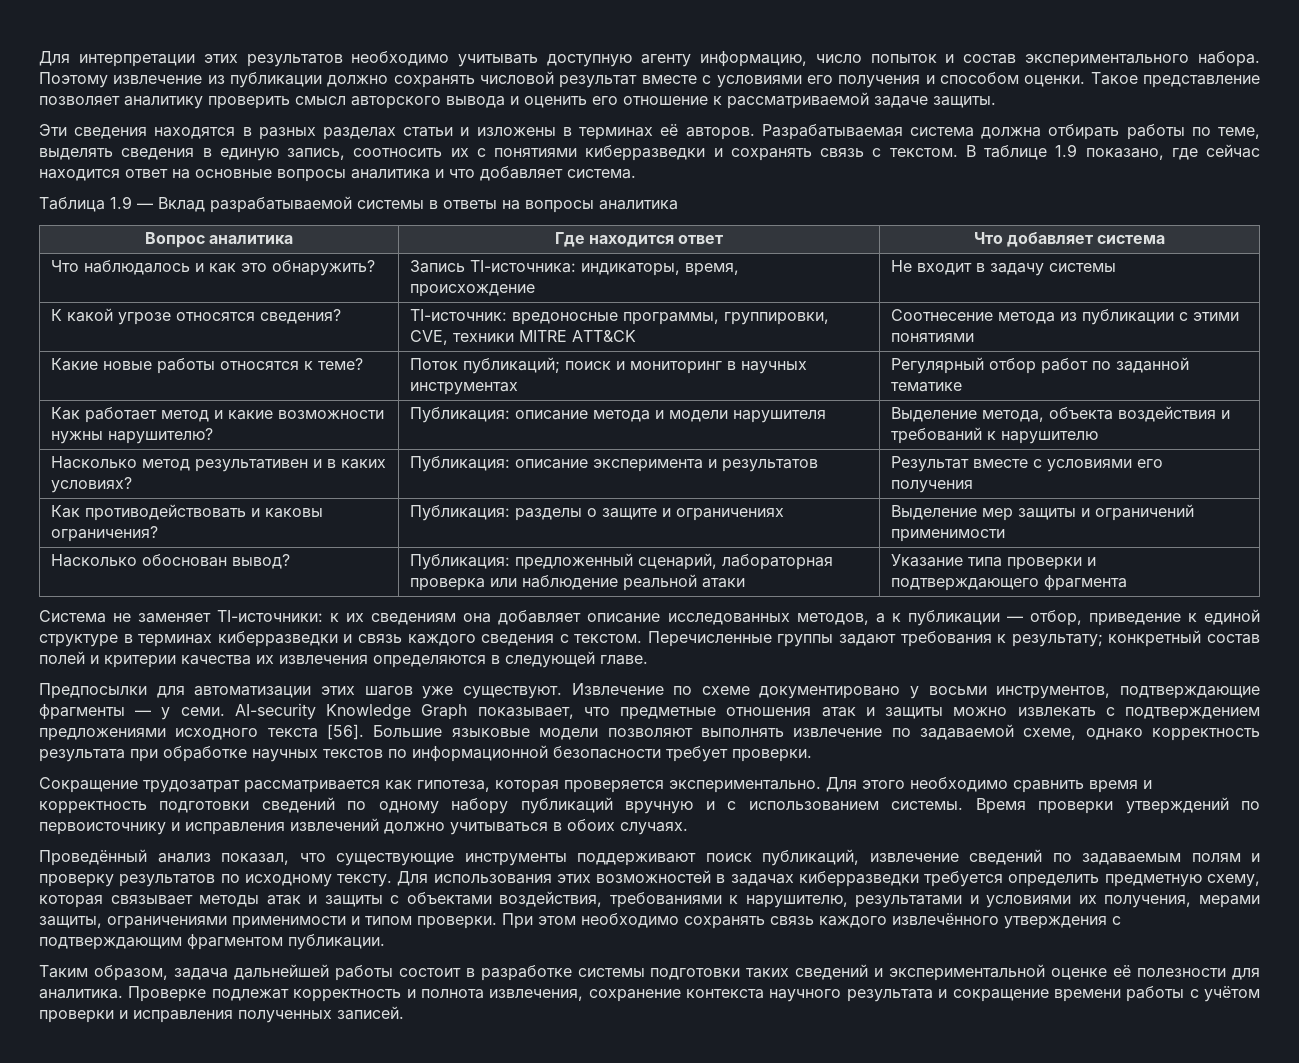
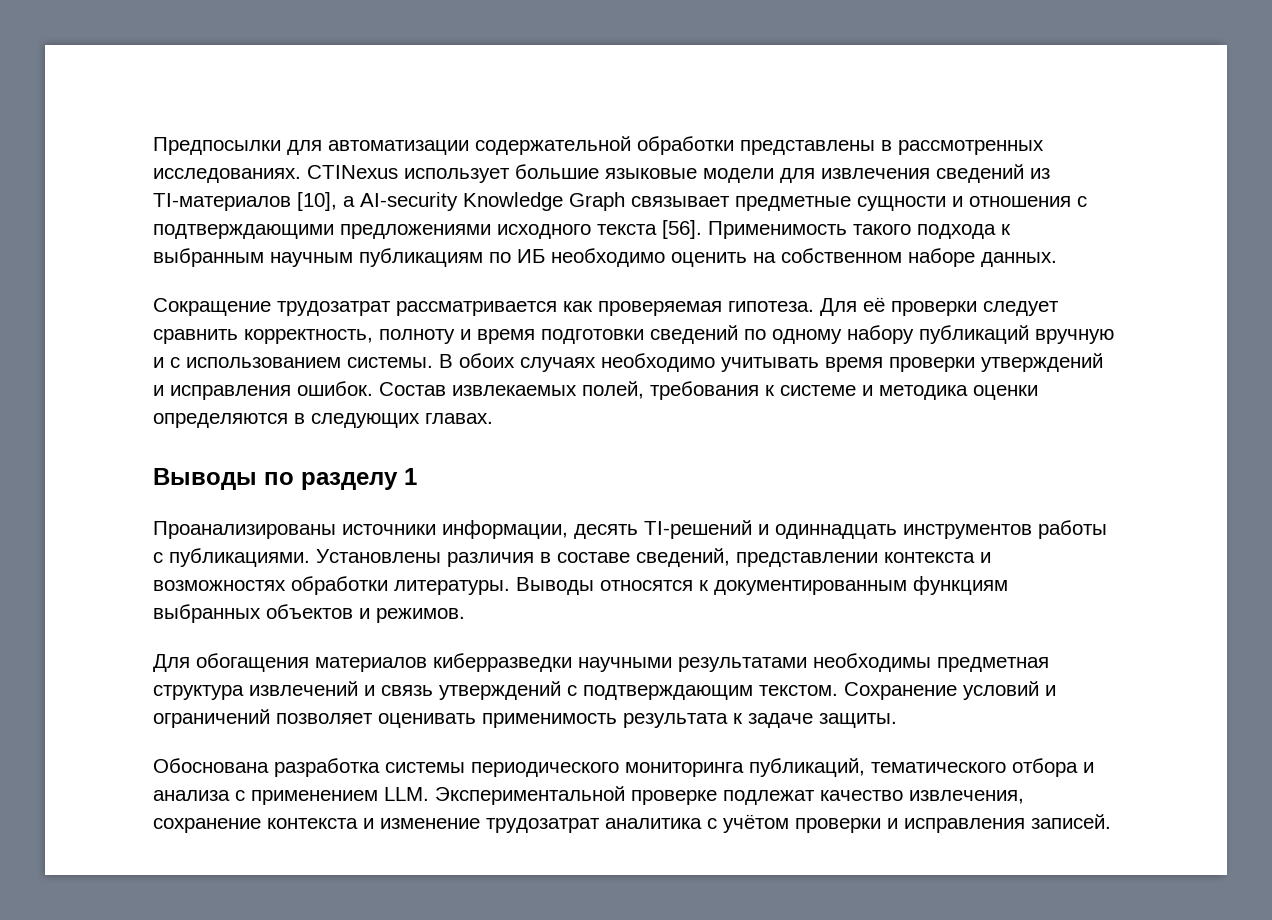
- Для интерпретации этих результатов необходимо учитывать доступную агенту информацию, число попыток и состав экспериментального набора. Поэтому извлечение из публикации должно сохранять числовой результат вместе с условиями его получения и способом оценки. Такое представление позволяет аналитику проверить смысл авторского вывода и оценить его отношение к рассматриваемой задаче защиты.
- Эти сведения находятся в разных разделах статьи и изложены в терминах её авторов. Разрабатываемая система должна отбирать работы по теме, выделять сведения в единую запись, соотносить их с понятиями киберразведки и сохранять связь с текстом. В таблице 1.9 показано, где сейчас находится ответ на основные вопросы аналитика и что добавляет система.
- Таблица 1.9 — Вклад разрабатываемой системы в ответы на вопросы аналитика
- Вопрос аналитика | Где находится ответ | Что добавляет система
- Что наблюдалось и как это обнаружить? | Запись TI-источника: индикаторы, время, происхождение | Не входит в задачу системы
- К какой угрозе относятся сведения? | TI-источник: вредоносные программы, группировки, CVE, техники MITRE ATT&CK | Соотнесение метода из публикации с этими понятиями
- Какие новые работы относятся к теме? | Поток публикаций; поиск и мониторинг в научных инструментах | Регулярный отбор работ по заданной тематике
- Как работает метод и какие возможности нужны нарушителю? | Публикация: описание метода и модели нарушителя | Выделение метода, объекта воздействия и требований к нарушителю
- Насколько метод результативен и в каких условиях? | Публикация: описание эксперимента и результатов | Результат вместе с условиями его получения
- Как противодействовать и каковы ограничения? | Публикация: разделы о защите и ограничениях | Выделение мер защиты и ограничений применимости
- Насколько обоснован вывод? | Публикация: предложенный сценарий, лабораторная проверка или наблюдение реальной атаки | Указание типа проверки и подтверждающего фрагмента
- Система не заменяет TI-источники: к их сведениям она добавляет описание исследованных методов, а к публикации — отбор, приведение к единой структуре в терминах киберразведки и связь каждого сведения с текстом. Перечисленные группы задают требования к результату; конкретный состав полей и критерии качества их извлечения определяются в следующей главе.
- Предпосылки для автоматизации этих шагов уже существуют. Извлечение по схеме документировано у восьми инструментов, подтверждающие фрагменты — у семи. AI-security Knowledge Graph показывает, что предметные отношения атак и защиты можно извлекать с подтверждением предложениями исходного текста [56]. Большие языковые модели позволяют выполнять извлечение по задаваемой схеме, однако корректность результата при обработке научных текстов по информационной безопасности требует проверки.
- Сокращение трудозатрат рассматривается как гипотеза, которая проверяется экспериментально. Для этого необходимо сравнить время и корректность подготовки сведений по одному набору публикаций вручную и с использованием системы.
+ Предпосылки для автоматизации содержательной обработки представлены в рассмотренных исследованиях. CTINexus использует большие языковые модели для извлечения сведений из TI-материалов [10], а AI-security Knowledge Graph связывает предметные сущности и отношения с подтверждающими предложениями исходного текста [56]. Применимость такого подхода к выбранным научным публикациям по ИБ необходимо оценить на собственном наборе данных.
+ Сокращение трудозатрат рассматривается как проверяемая гипотеза. Для её проверки следует сравнить корректность, полноту и время подготовки сведений по одному набору публикаций вручную и с использованием системы.
- Время проверки утверждений по первоисточнику и исправления извлечений должно учитываться в обоих случаях.
- Проведённый анализ показал, что существующие инструменты поддерживают поиск публикаций, извлечение сведений по задаваемым полям и проверку результатов по исходному тексту. Для использования этих возможностей в задачах киберразведки требуется определить предметную схему, которая связывает методы атак и защиты с объектами воздействия, требованиями к нарушителю, результатами и условиями их получения, мерами защиты, ограничениями применимости и типом проверки. При этом необходимо сохранять связь каждого извлечённого утверждения с подтверждающим фрагментом публикации.
- Таким образом, задача дальнейшей работы состоит в разработке системы подготовки таких сведений и экспериментальной оценке её полезности для аналитика. Проверке подлежат корректность и полнота извлечения, сохранение контекста научного результата и сокращение времени работы с учётом проверки и исправления полученных записей.
+ В обоих случаях необходимо учитывать время проверки утверждений и исправления ошибок. Состав извлекаемых полей, требования к системе и методика оценки определяются в следующих главах.
+ Выводы по разделу 1
+ Проанализированы источники информации, десять TI-решений и одиннадцать инструментов работы с публикациями. Установлены различия в составе сведений, представлении контекста и возможностях обработки литературы. Выводы относятся к документированным функциям выбранных объектов и режимов.
+ Для обогащения материалов киберразведки научными результатами необходимы предметная структура извлечений и связь утверждений с подтверждающим текстом. Сохранение условий и ограничений позволяет оценивать применимость результата к задаче защиты.
+ Обоснована разработка системы периодического мониторинга публикаций, тематического отбора и анализа с применением LLM. Экспериментальной проверке подлежат качество извлечения, сохранение контекста и изменение трудозатрат аналитика с учётом проверки и исправления записей.

